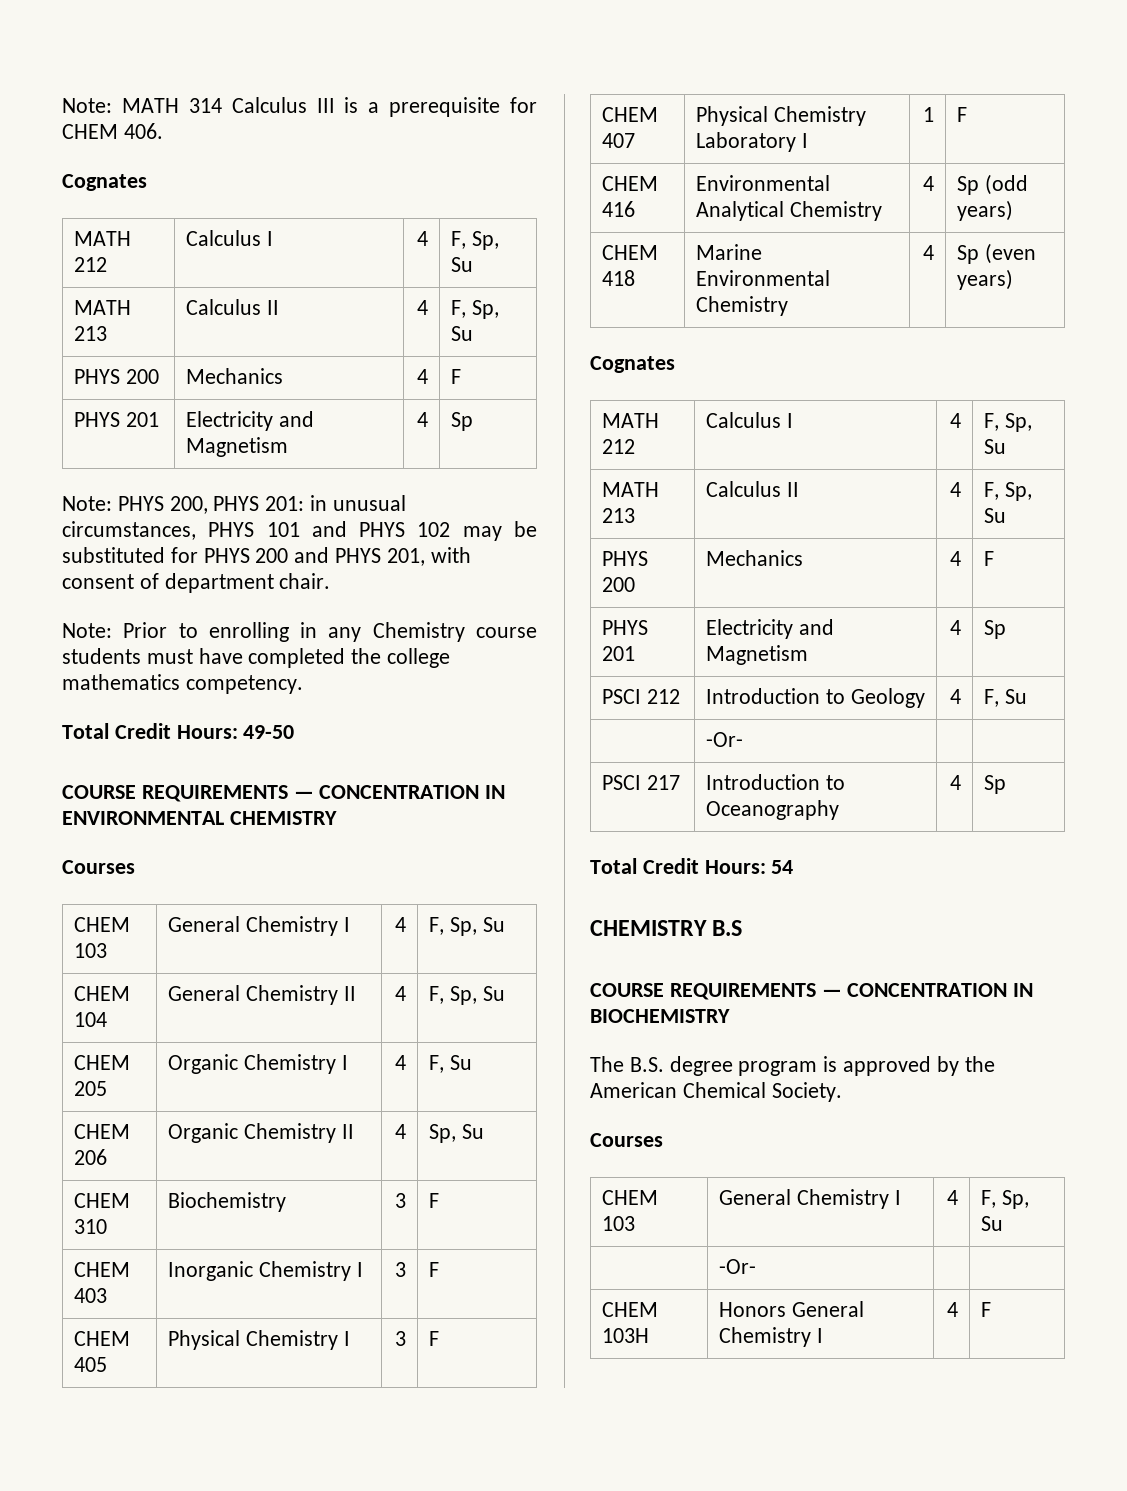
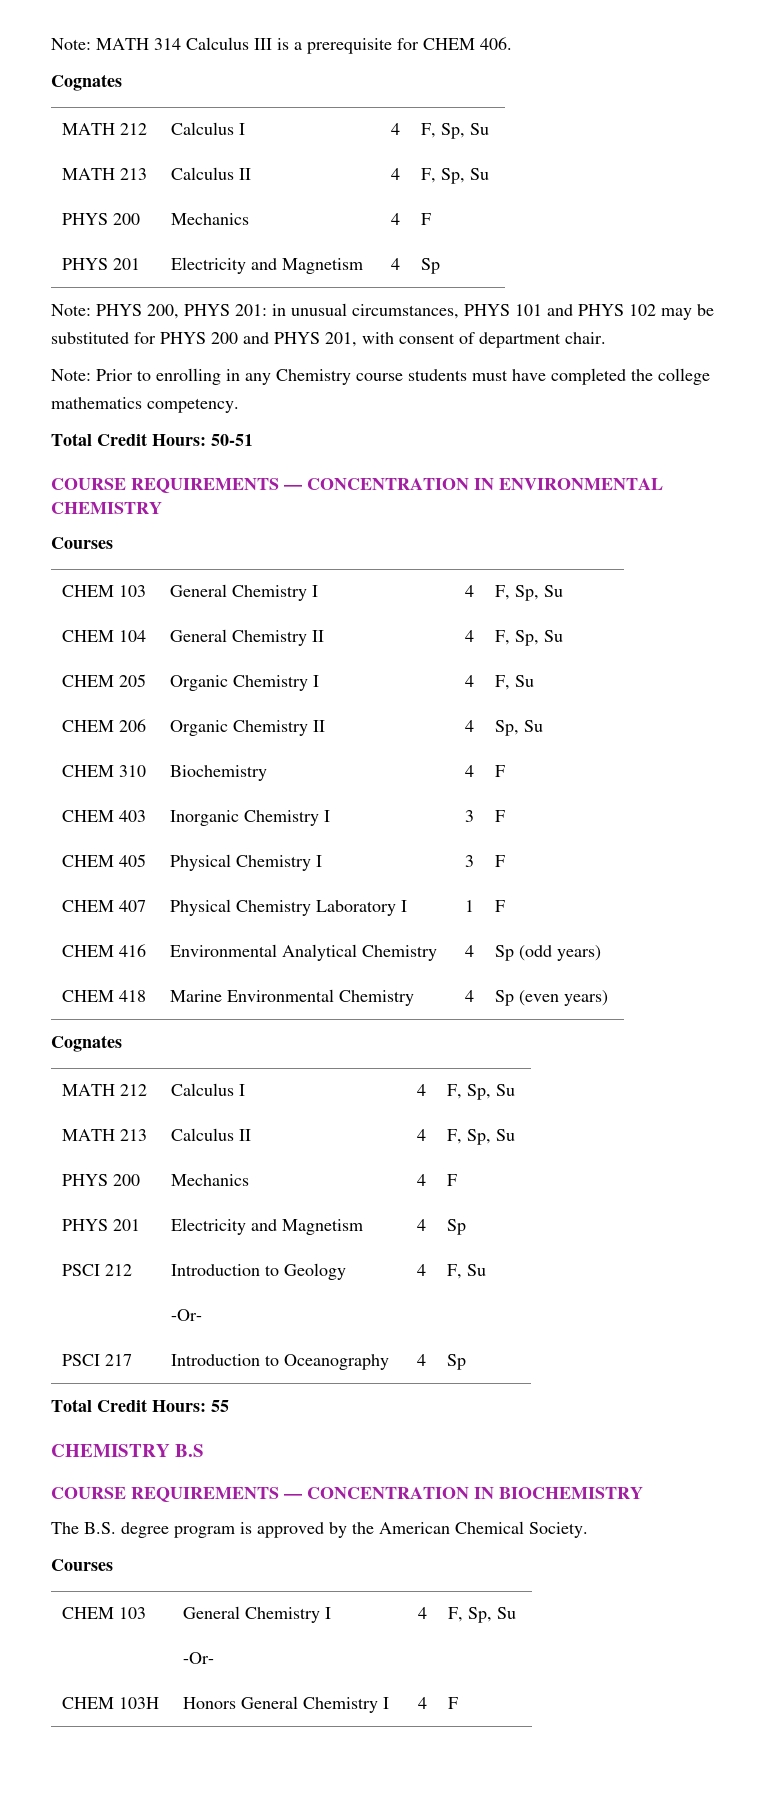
- Total Credit Hours: 49-50
+ Total Credit Hours: 50-51
- CHEM 310 | Biochemistry | 3 | F
+ CHEM 310 | Biochemistry | 4 | F
- Total Credit Hours: 54
+ Total Credit Hours: 55

